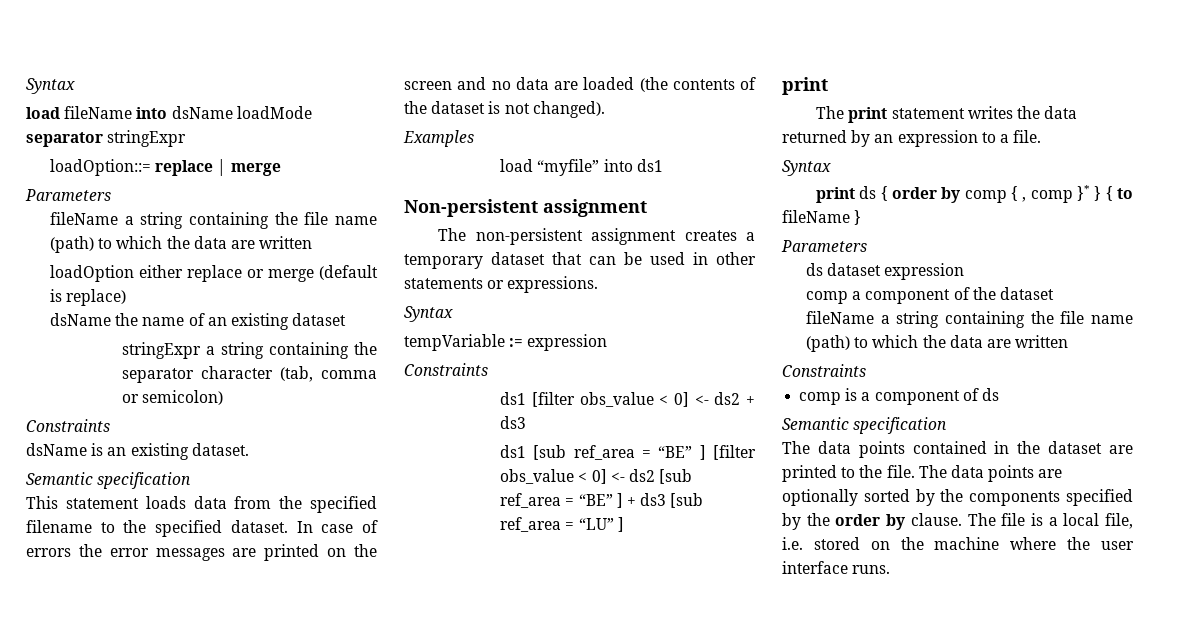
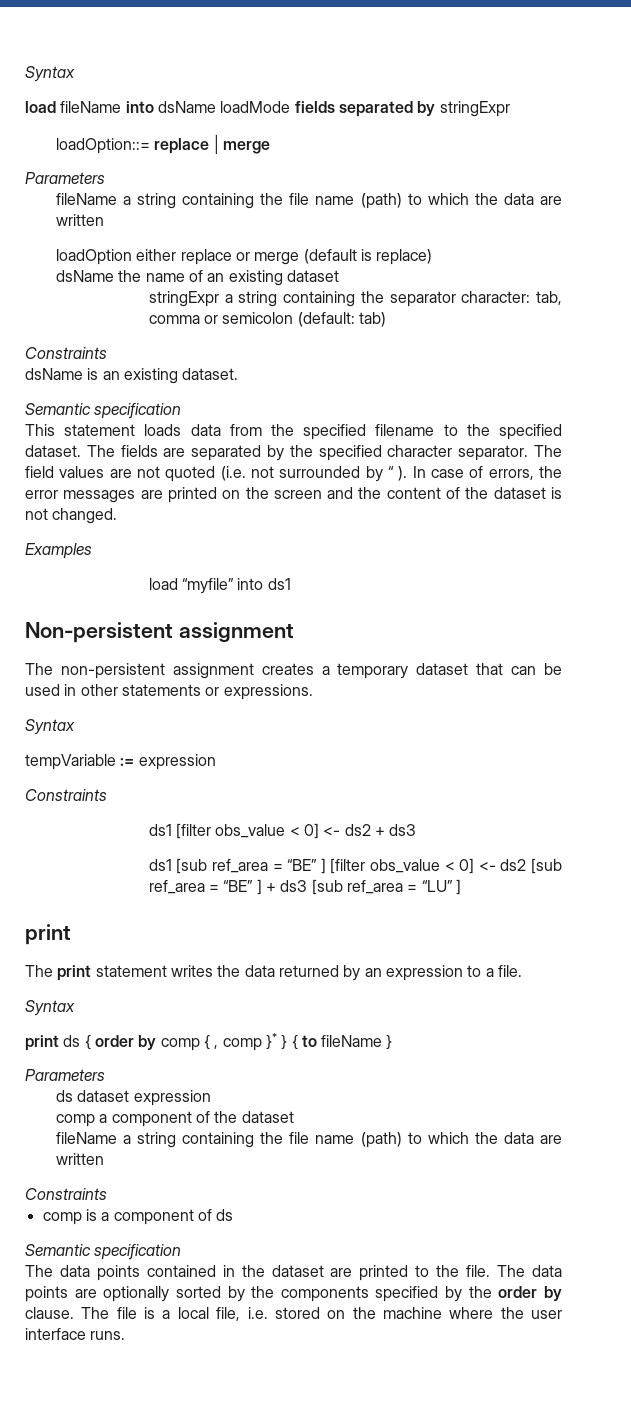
- load fileName into dsName loadMode separator stringExpr
+ load fileName into dsName loadMode fields separated by stringExpr
- stringExpr a string containing the separator character (tab, comma or semicolon)
+ stringExpr a string containing the separator character: tab, comma or semicolon (default: tab)
+ The fields are separated by the specified character separator. The field values are not quoted (i.e. not surrounded by “ ).
- In case of errors the error messages are printed on the screen and no data are loaded (the contents of the dataset is not changed).
+ In case of errors, the error messages are printed on the screen and the content of the dataset is not changed.

